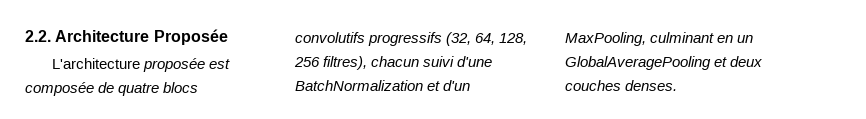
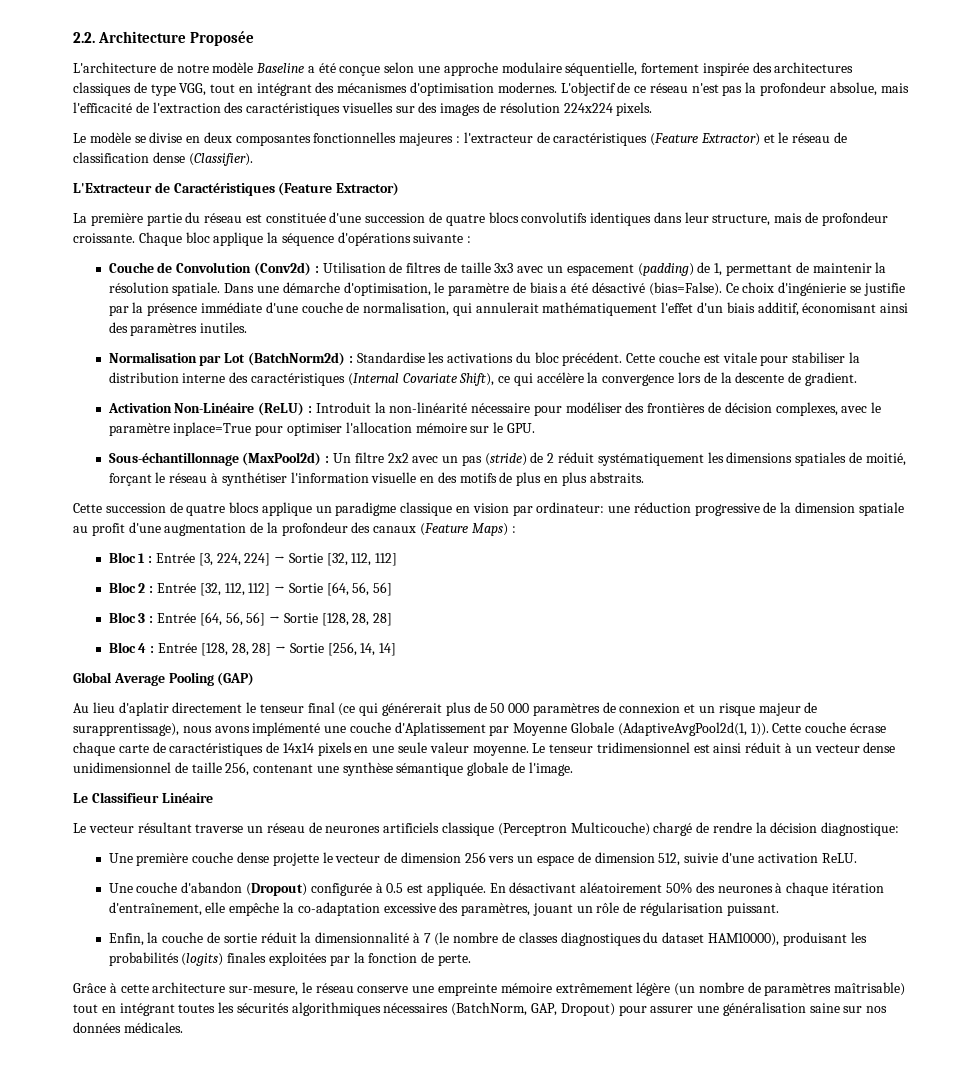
- L'architecture proposée est composée de quatre blocs convolutifs progressifs (32, 64, 128, 256 filtres), chacun suivi d'une BatchNormalization et d'un MaxPooling, culminant en un GlobalAveragePooling et deux couches denses.
+ L'architecture de notre modèle Baseline a été conçue selon une approche modulaire séquentielle, fortement inspirée des architectures classiques de type VGG, tout en intégrant des mécanismes d'optimisation modernes. L'objectif de ce réseau n'est pas la profondeur absolue, mais l'efficacité de l'extraction des caractéristiques visuelles sur des images de résolution 224x224 pixels.
+ Le modèle se divise en deux composantes fonctionnelles majeures : l'extracteur de caractéristiques (Feature Extractor) et le réseau de classification dense (Classifier).
+ L'Extracteur de Caractéristiques (Feature Extractor)
+ La première partie du réseau est constituée d'une succession de quatre blocs convolutifs identiques dans leur structure, mais de profondeur croissante. Chaque bloc applique la séquence d'opérations suivante :
+ Couche de Convolution (Conv2d) : Utilisation de filtres de taille 3x3 avec un espacement (padding) de 1, permettant de maintenir la résolution spatiale. Dans une démarche d'optimisation, le paramètre de biais a été désactivé (bias=False). Ce choix d'ingénierie se justifie par la présence immédiate d'une couche de normalisation, qui annulerait mathématiquement l'effet d'un biais additif, économisant ainsi des paramètres inutiles.
+ Normalisation par Lot (BatchNorm2d) : Standardise les activations du bloc précédent. Cette couche est vitale pour stabiliser la distribution interne des caractéristiques (Internal Covariate Shift), ce qui accélère la convergence lors de la descente de gradient.
+ Activation Non-Linéaire (ReLU) : Introduit la non-linéarité nécessaire pour modéliser des frontières de décision complexes, avec le paramètre inplace=True pour optimiser l'allocation mémoire sur le GPU.
+ Sous-échantillonnage (MaxPool2d) : Un filtre 2x2 avec un pas (stride) de 2 réduit systématiquement les dimensions spatiales de moitié, forçant le réseau à synthétiser l'information visuelle en des motifs de plus en plus abstraits.
+ Cette succession de quatre blocs applique un paradigme classique en vision par ordinateur: une réduction progressive de la dimension spatiale au profit d'une augmentation de la profondeur des canaux (Feature Maps) :
+ Bloc 1 : Entrée [3, 224, 224] → Sortie [32, 112, 112]
+ Bloc 2 : Entrée [32, 112, 112] → Sortie [64, 56, 56]
+ Bloc 3 : Entrée [64, 56, 56] → Sortie [128, 28, 28]
+ Bloc 4 : Entrée [128, 28, 28] → Sortie [256, 14, 14]
+ Global Average Pooling (GAP)
+ Au lieu d'aplatir directement le tenseur final (ce qui générerait plus de 50 000 paramètres de connexion et un risque majeur de surapprentissage), nous avons implémenté une couche d'Aplatissement par Moyenne Globale (AdaptiveAvgPool2d(1, 1)). Cette couche écrase chaque carte de caractéristiques de 14x14 pixels en une seule valeur moyenne. Le tenseur tridimensionnel est ainsi réduit à un vecteur dense unidimensionnel de taille 256, contenant une synthèse sémantique globale de l'image.
+ Le Classifieur Linéaire
+ Le vecteur résultant traverse un réseau de neurones artificiels classique (Perceptron Multicouche) chargé de rendre la décision diagnostique:
+ Une première couche dense projette le vecteur de dimension 256 vers un espace de dimension 512, suivie d'une activation ReLU.
+ Une couche d'abandon (Dropout) configurée à 0.5 est appliquée. En désactivant aléatoirement 50% des neurones à chaque itération d'entraînement, elle empêche la co-adaptation excessive des paramètres, jouant un rôle de régularisation puissant.
+ Enfin, la couche de sortie réduit la dimensionnalité à 7 (le nombre de classes diagnostiques du dataset HAM10000), produisant les probabilités (logits) finales exploitées par la fonction de perte.
+ Grâce à cette architecture sur-mesure, le réseau conserve une empreinte mémoire extrêmement légère (un nombre de paramètres maîtrisable) tout en intégrant toutes les sécurités algorithmiques nécessaires (BatchNorm, GAP, Dropout) pour assurer une généralisation saine sur nos données médicales.

